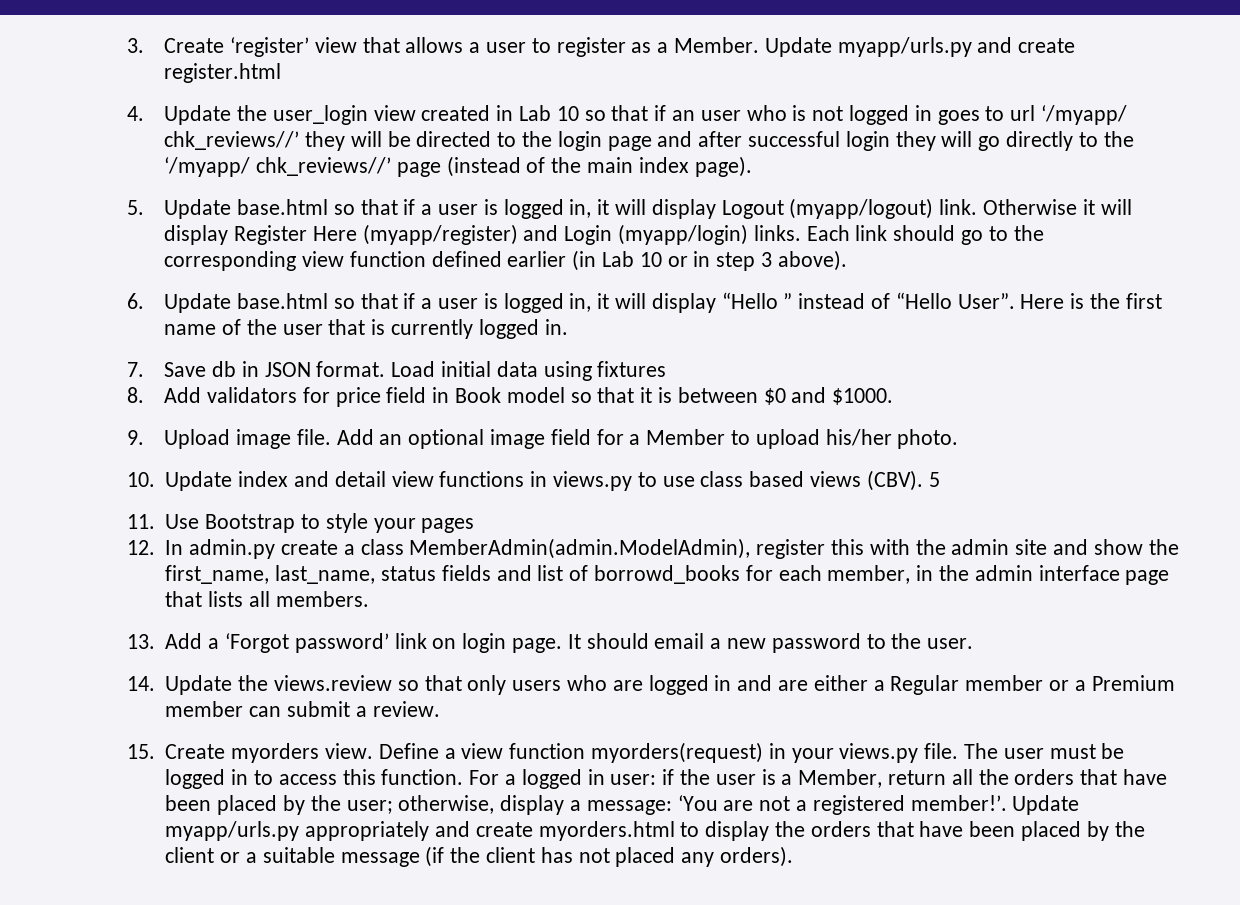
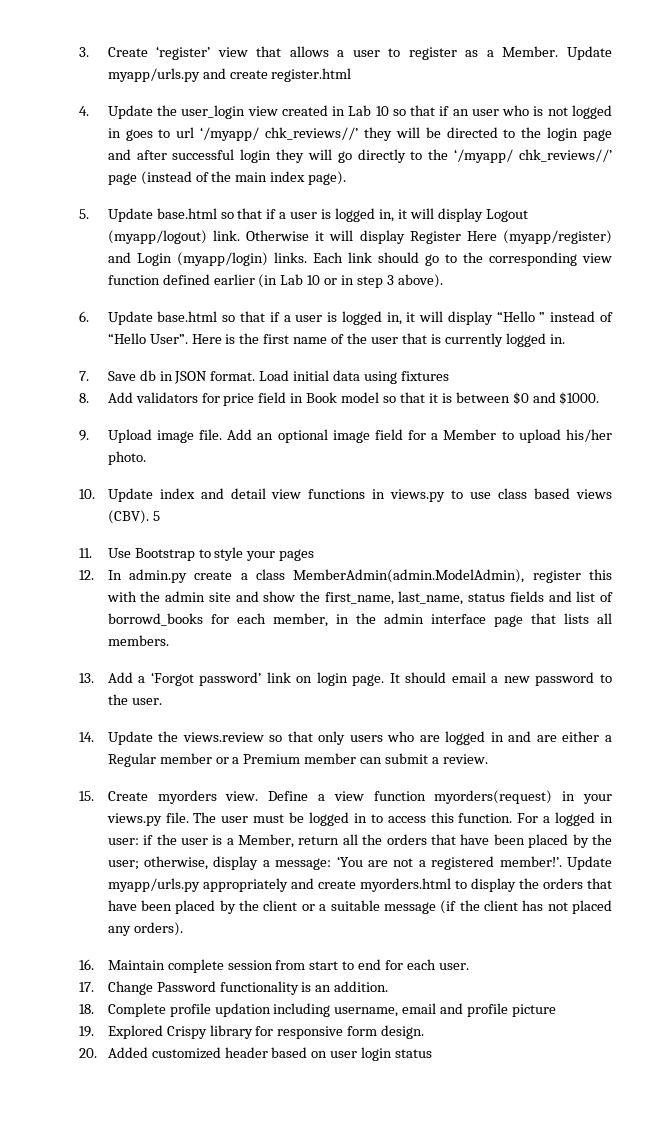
+ 16. Maintain complete session from start to end for each user.
+ 17. Change Password functionality is an addition.
+ 18. Complete profile updation including username, email and profile picture
+ 19. Explored Crispy library for responsive form design.
+ 20. Added customized header based on user login status

